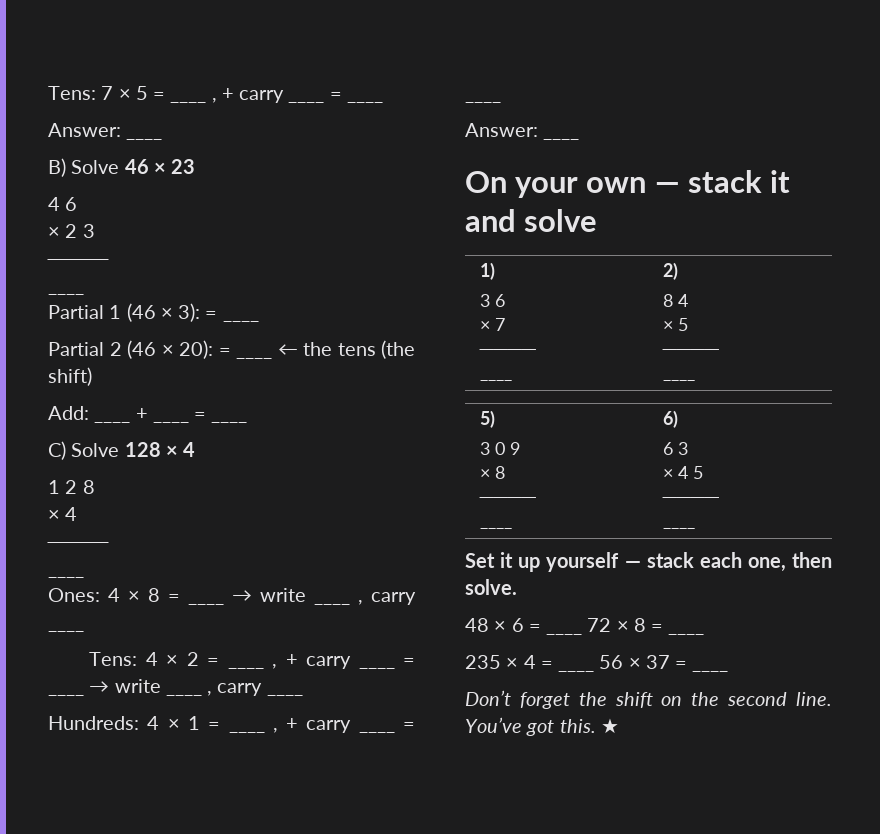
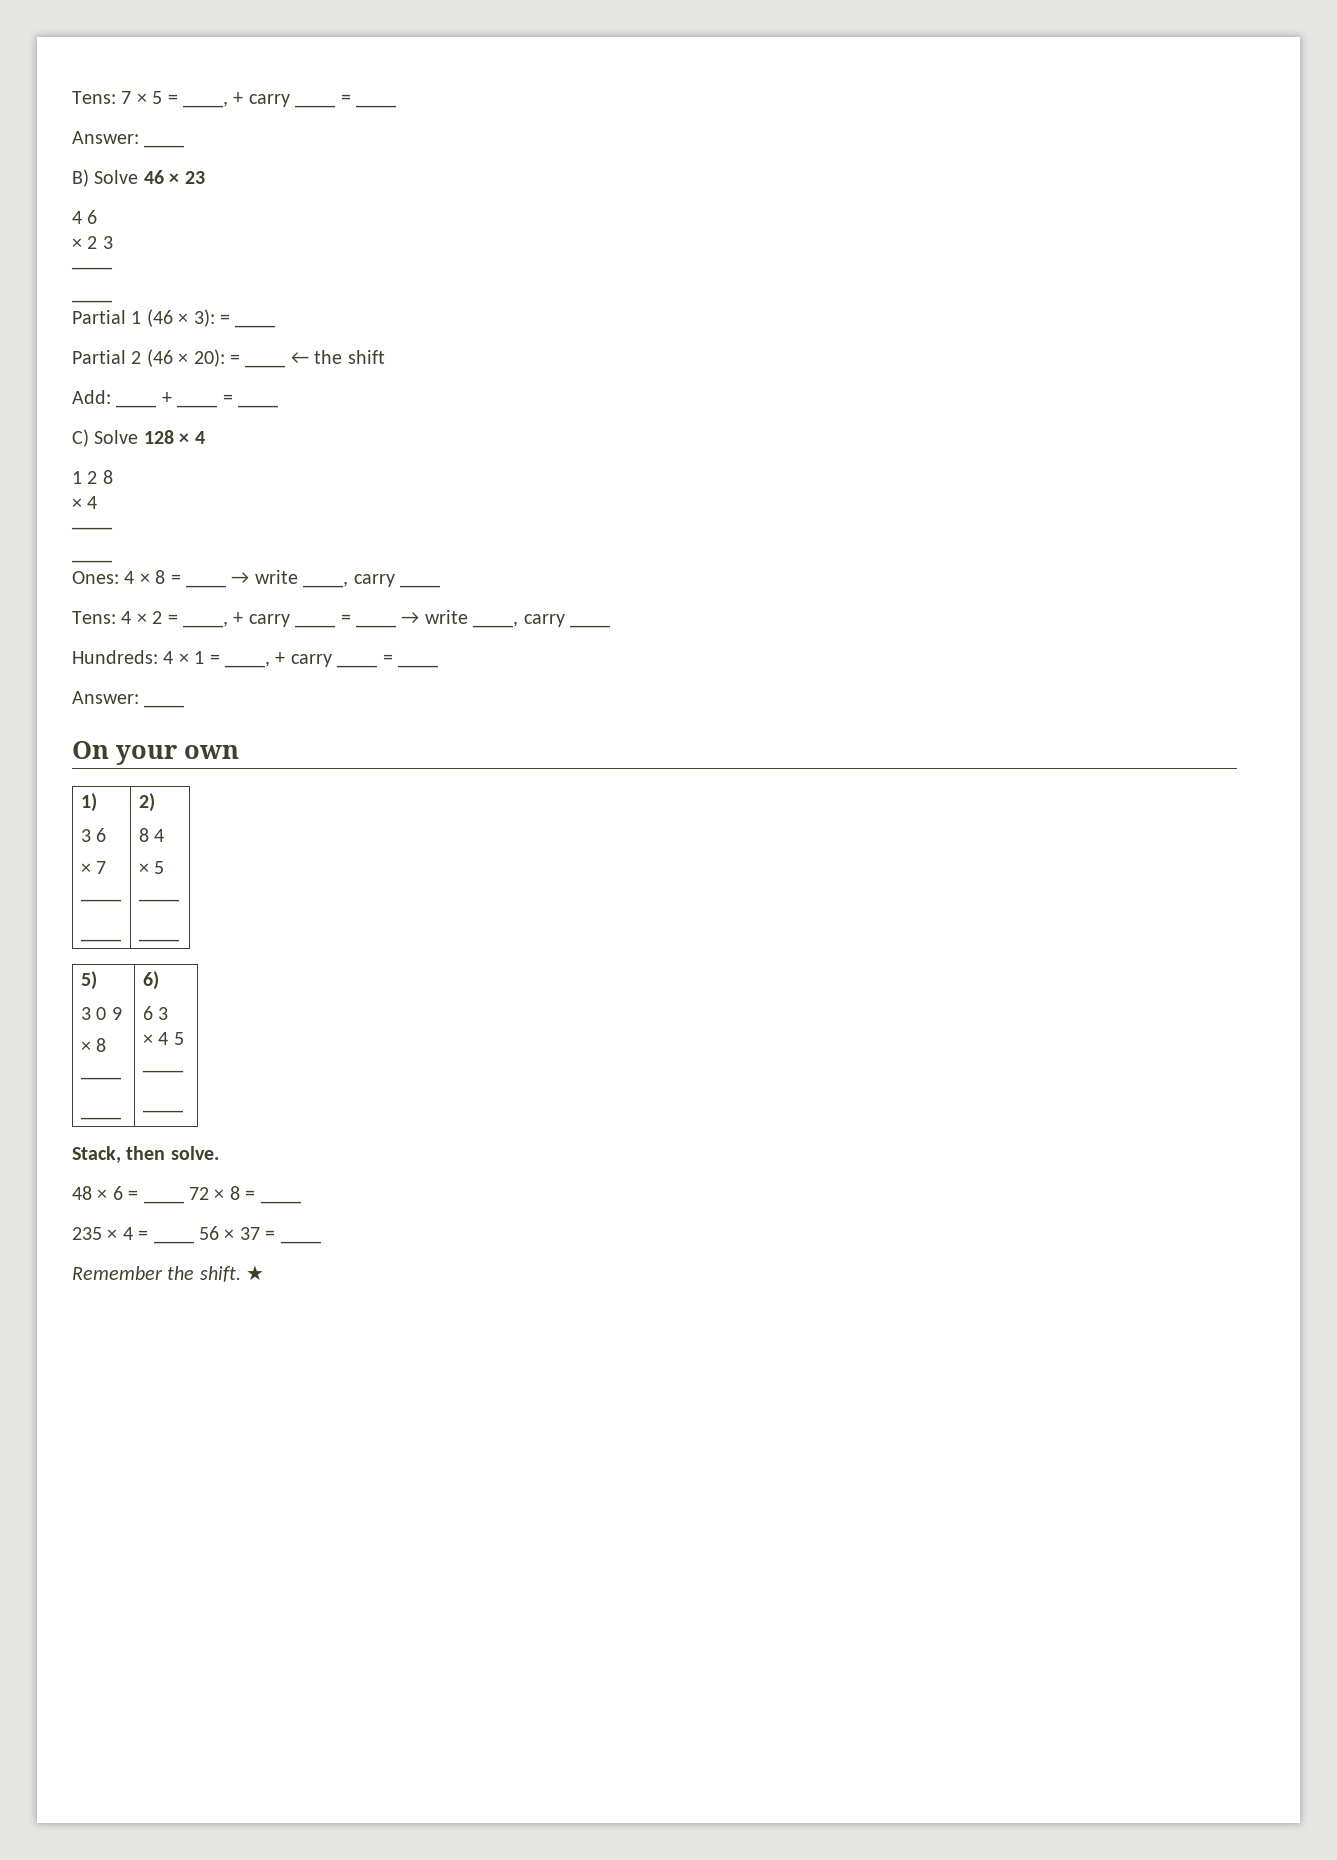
- Tens: 7 × 5 = ____ , + carry ____ = ____
+ Tens: 7 × 5 = ____, + carry ____ = ____
- Partial 2 (46 × 20): = ____ ← the tens (the shift)
+ Partial 2 (46 × 20): = ____ ← the shift
- Ones: 4 × 8 = ____ → write ____ , carry ____
+ Ones: 4 × 8 = ____ → write ____, carry ____
- Tens: 4 × 2 = ____ , + carry ____ = ____ → write ____ , carry ____
+ Tens: 4 × 2 = ____, + carry ____ = ____ → write ____, carry ____
- Hundreds: 4 × 1 = ____ , + carry ____ = ____
+ Hundreds: 4 × 1 = ____, + carry ____ = ____
- On your own — stack it and solve
+ On your own
- Set it up yourself — stack each one, then solve.
+ Stack, then solve.
- Don’t forget the shift on the second line. You’ve got this.
+ Remember the shift.

